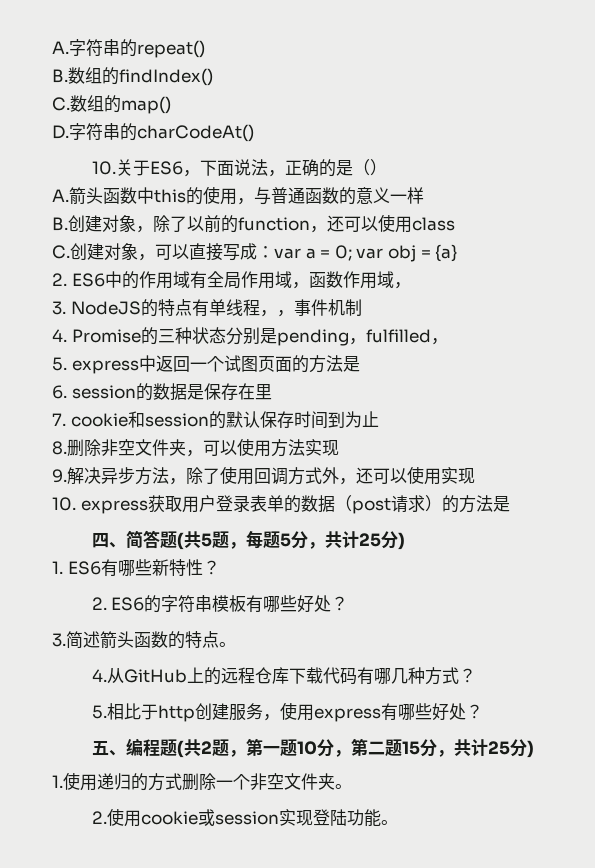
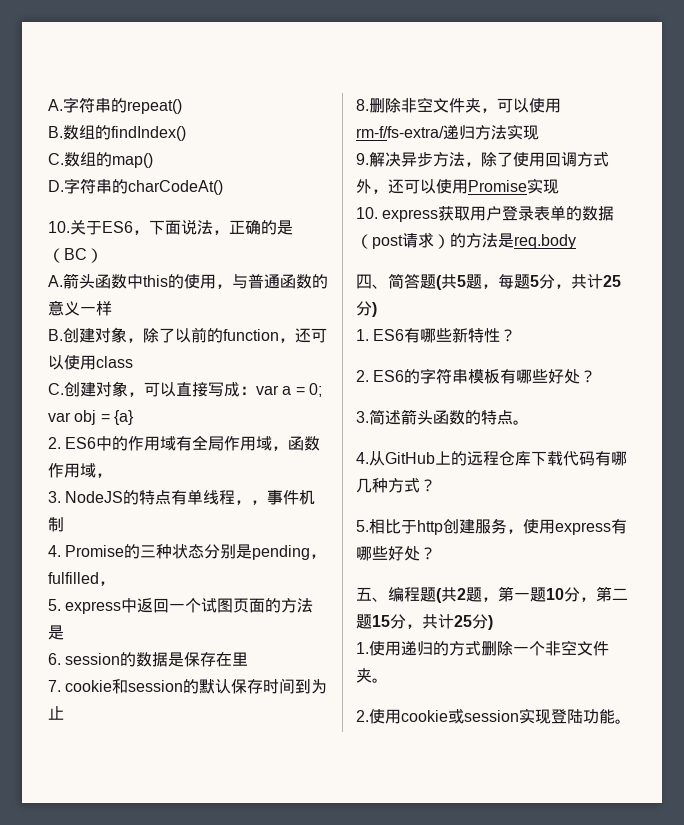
- 10.关于ES6，下面说法，正确的是（）
+ 10.关于ES6，下面说法，正确的是（BC）
- 8.删除非空文件夹，可以使用方法实现
+ 8.删除非空文件夹，可以使用rm-f/fs-extra/递归方法实现
- 9.解决异步方法，除了使用回调方式外，还可以使用实现
+ 9.解决异步方法，除了使用回调方式外，还可以使用Promise实现
- 10. express获取用户登录表单的数据（post请求）的方法是
+ 10. express获取用户登录表单的数据（post请求）的方法是req.body

